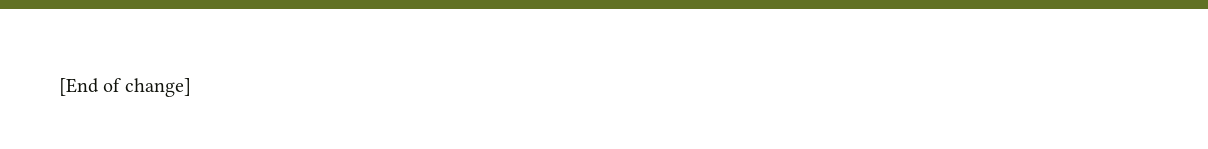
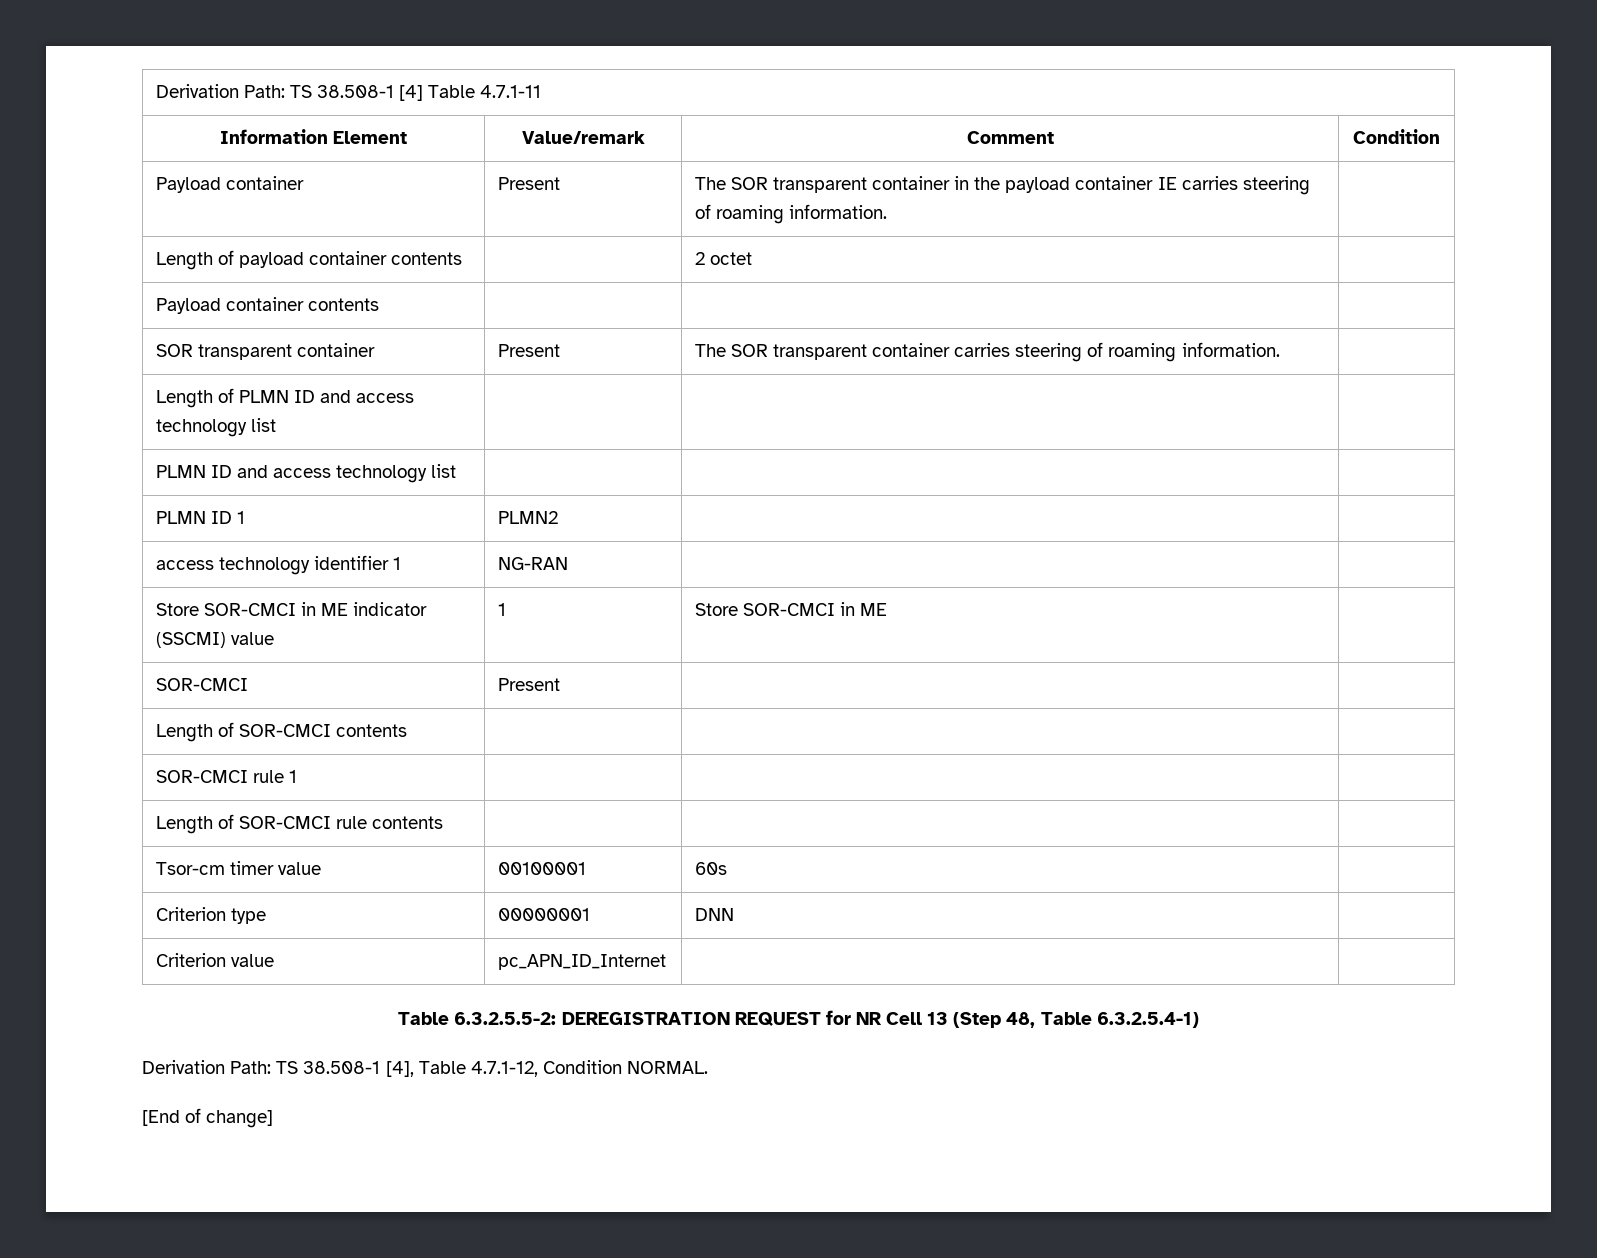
+ Derivation Path: TS 38.508-1 [4] Table 4.7.1-11
+ Information Element | Value/remark | Comment | Condition
+ Payload container | Present | The SOR transparent container in the payload container IE carries steering of roaming information. |
+ Length of payload container contents | | 2 octet |
+ Payload container contents | | |
+ SOR transparent container | Present | The SOR transparent container carries steering of roaming information. |
+ Length of PLMN ID and access technology list | | |
+ PLMN ID and access technology list | | |
+ PLMN ID 1 | PLMN2 | |
+ access technology identifier 1 | NG-RAN | |
+ Store SOR-CMCI in ME indicator (SSCMI) value | 1 | Store SOR-CMCI in ME |
+ SOR-CMCI | Present | |
+ Length of SOR-CMCI contents | | |
+ SOR-CMCI rule 1 | | |
+ Length of SOR-CMCI rule contents | | |
+ Tsor-cm timer value | 00100001 | 60s |
+ Criterion type | 00000001 | DNN |
+ Criterion value | pc_APN_ID_Internet | |
+ Table 6.3.2.5.5-2: DEREGISTRATION REQUEST for NR Cell 13 (Step 48, Table 6.3.2.5.4-1)
+ Derivation Path: TS 38.508-1 [4], Table 4.7.1-12, Condition NORMAL.

